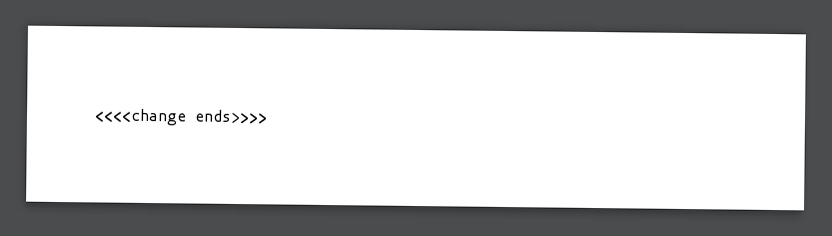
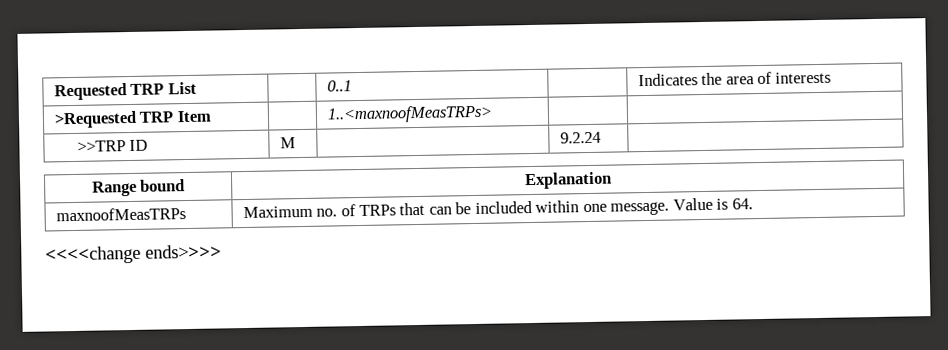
+ Requested TRP List | | 0..1 | | Indicates the area of interests
+ >Requested TRP Item | | 1..<maxnoofMeasTRPs> | |
+ >>TRP ID | M | | 9.2.24 |
+ Range bound | Explanation
+ maxnoofMeasTRPs | Maximum no. of TRPs that can be included within one message. Value is 64.

